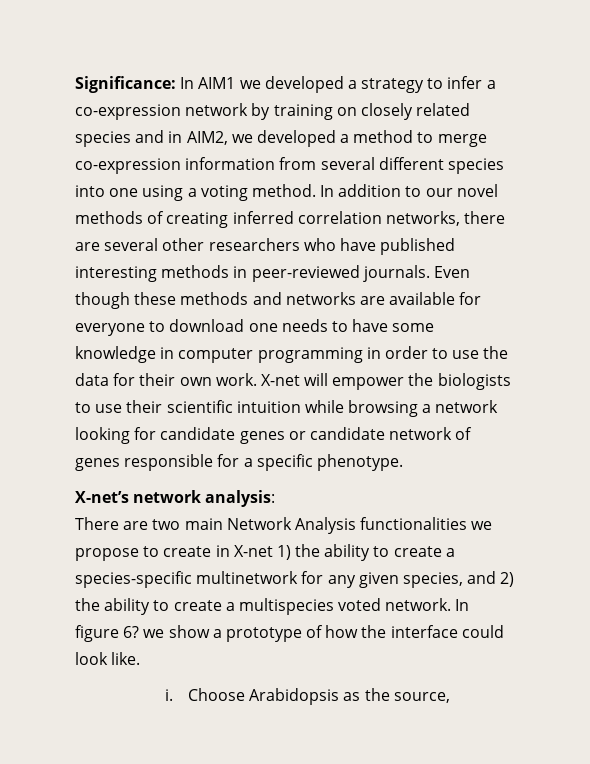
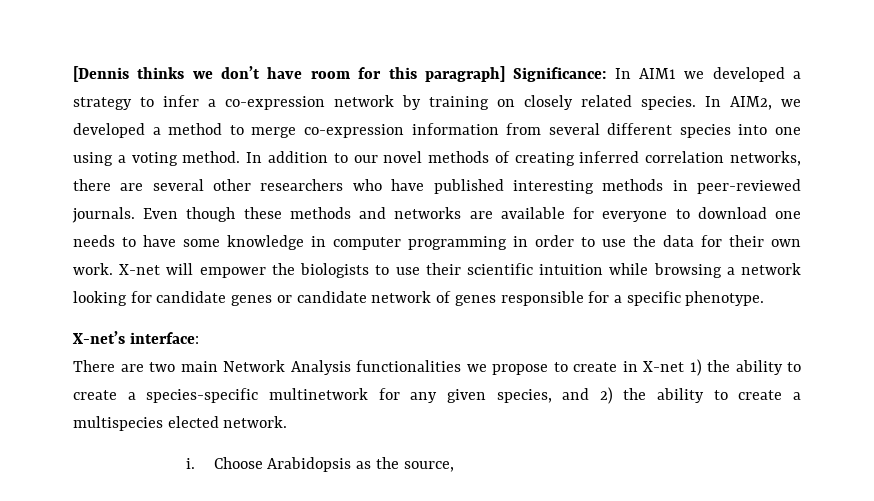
- Significance: In AIM1 we developed a strategy to infer a co-expression network by training on closely related species and in AIM2, we developed a method to merge co-expression information from several different species into one using a voting method.
+ [Dennis thinks we don’t have room for this paragraph] Significance: In AIM1 we developed a strategy to infer a co-expression network by training on closely related species. In AIM2, we developed a method to merge co-expression information from several different species into one using a voting method.
- X-net’s network analysis:
+ X-net’s interface:
- There are two main Network Analysis functionalities we propose to create in X-net 1) the ability to create a species-specific multinetwork for any given species, and 2) the ability to create a multispecies voted network. In figure 6? we show a prototype of how the interface could look like.
+ There are two main Network Analysis functionalities we propose to create in X-net 1) the ability to create a species-specific multinetwork for any given species, and 2) the ability to create a multispecies elected network.

